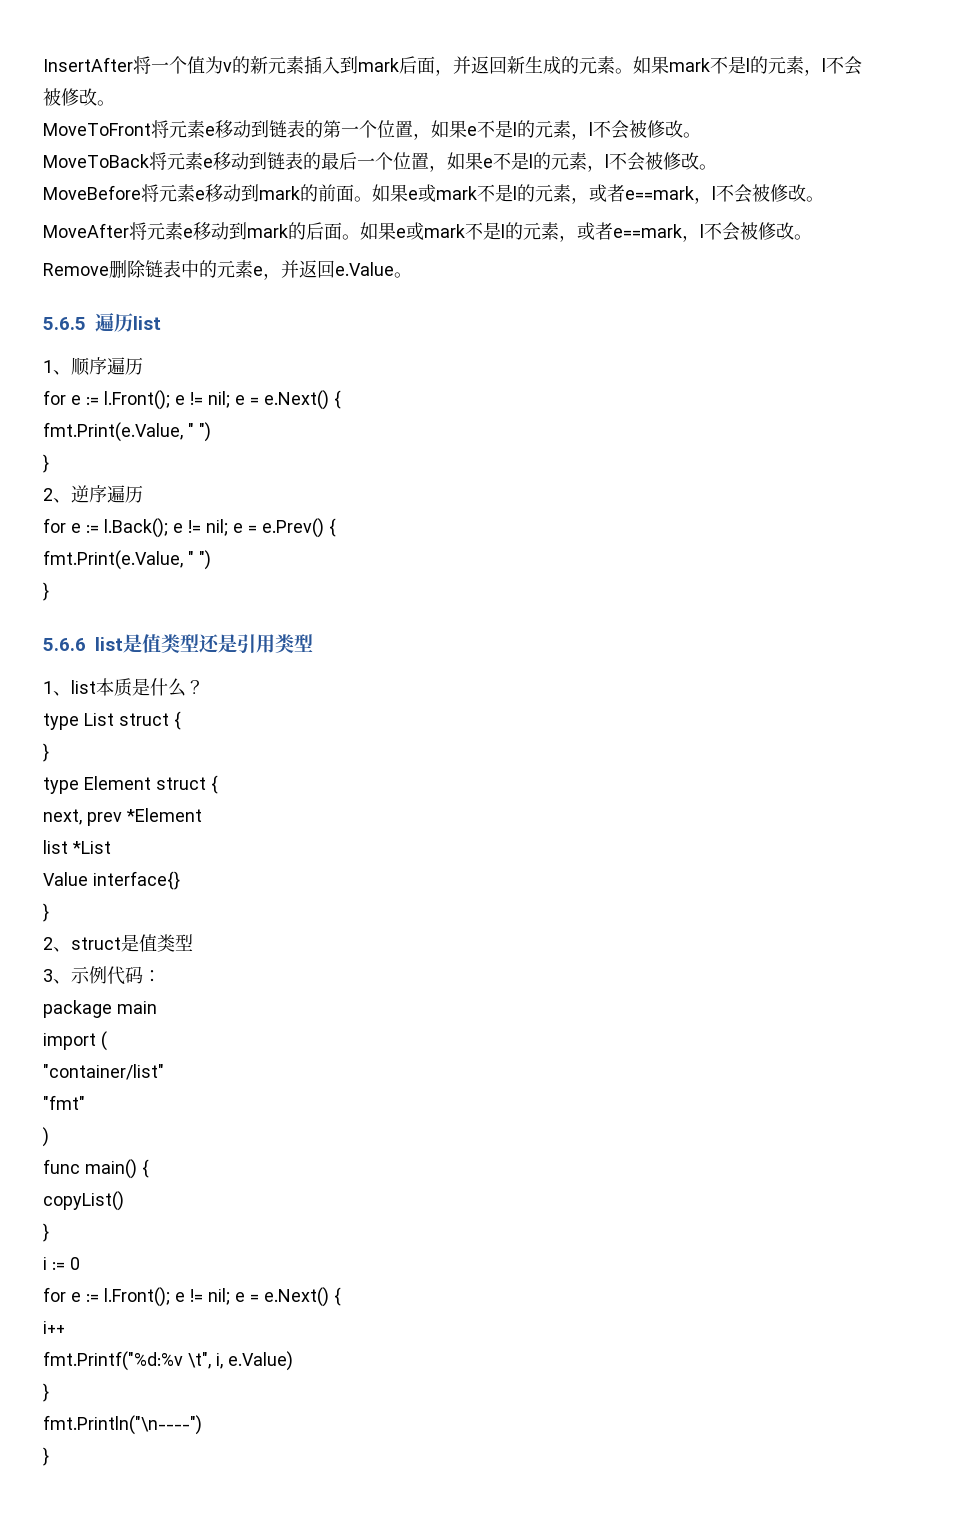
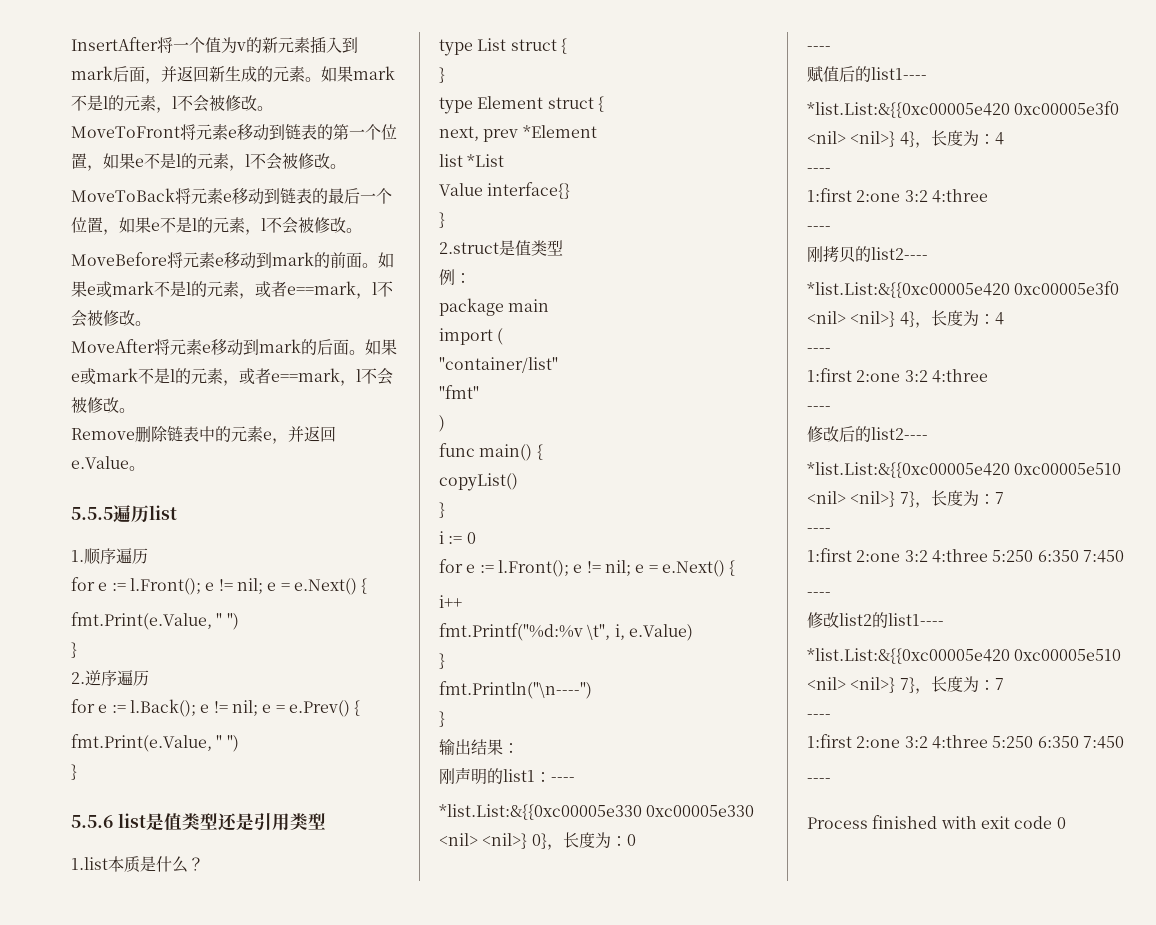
- 5.6.5遍历list
+ 5.5.5遍历list
- 1、顺序遍历
+ 1.顺序遍历
- 2、逆序遍历
+ 2.逆序遍历
- 5.6.6 list是值类型还是引用类型
+ 5.5.6 list是值类型还是引用类型
- 1、list本质是什么？
+ 1.list本质是什么？
- 2、struct是值类型
+ 2.struct是值类型
- 3、示例代码：
+ 例：
+ 输出结果：
+ 刚声明的list1：----
+ *list.List:&{{0xc00005e330 0xc00005e330 <nil> <nil>} 0}，长度为：0
+ ----
+ 赋值后的list1----
+ *list.List:&{{0xc00005e420 0xc00005e3f0 <nil> <nil>} 4}，长度为：4
+ ----
+ 1:first 2:one 3:2 4:three
+ ----
+ 刚拷贝的list2----
+ *list.List:&{{0xc00005e420 0xc00005e3f0 <nil> <nil>} 4}，长度为：4
+ ----
+ 1:first 2:one 3:2 4:three
+ ----
+ 修改后的list2----
+ *list.List:&{{0xc00005e420 0xc00005e510 <nil> <nil>} 7}，长度为：7
+ ----
+ 1:first 2:one 3:2 4:three 5:250 6:350 7:450
+ ----
+ 修改list2的list1----
+ *list.List:&{{0xc00005e420 0xc00005e510 <nil> <nil>} 7}，长度为：7
+ ----
+ 1:first 2:one 3:2 4:three 5:250 6:350 7:450
+ ----
+ Process finished with exit code 0

